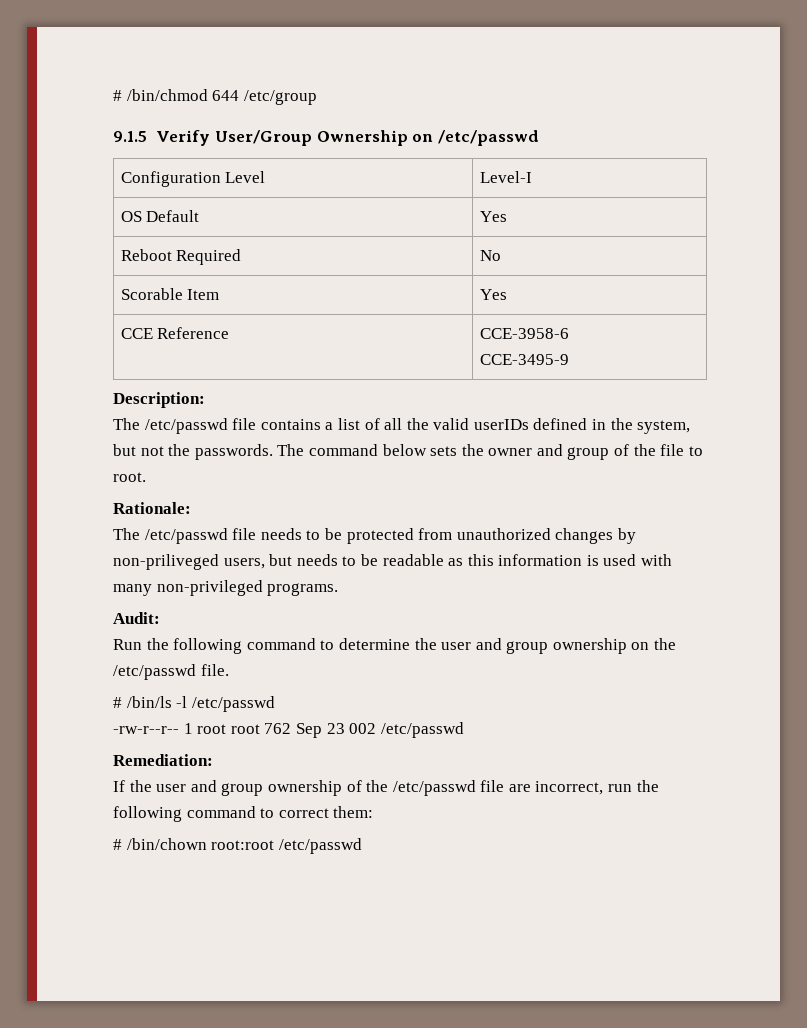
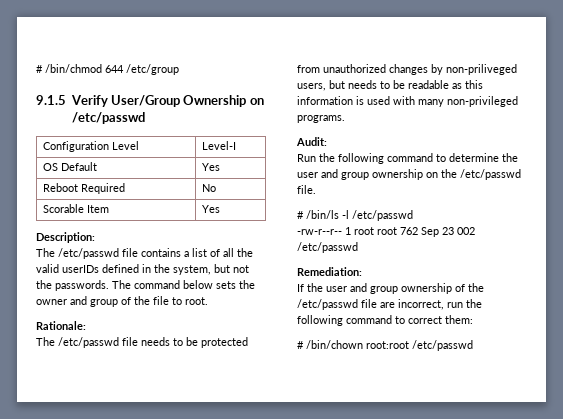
- CCE Reference | CCE-3958-6
- CCE-3495-9

